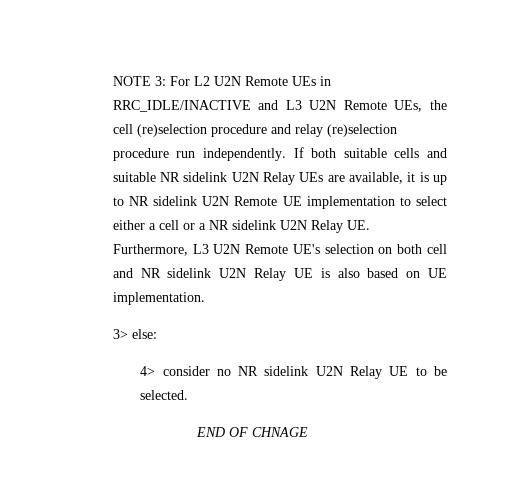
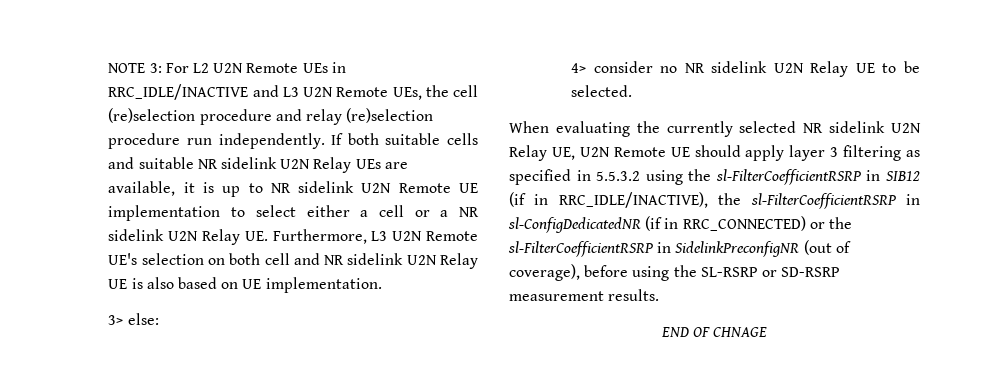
+ When evaluating the currently selected NR sidelink U2N Relay UE, U2N Remote UE should apply layer 3 filtering as specified in 5.5.3.2 using the sl-FilterCoefficientRSRP in SIB12 (if in RRC_IDLE/INACTIVE), the sl-FilterCoefficientRSRP in sl-ConfigDedicatedNR (if in RRC_CONNECTED) or the sl-FilterCoefficientRSRP in SidelinkPreconfigNR (out of coverage), before using the SL-RSRP or SD-RSRP measurement results.

